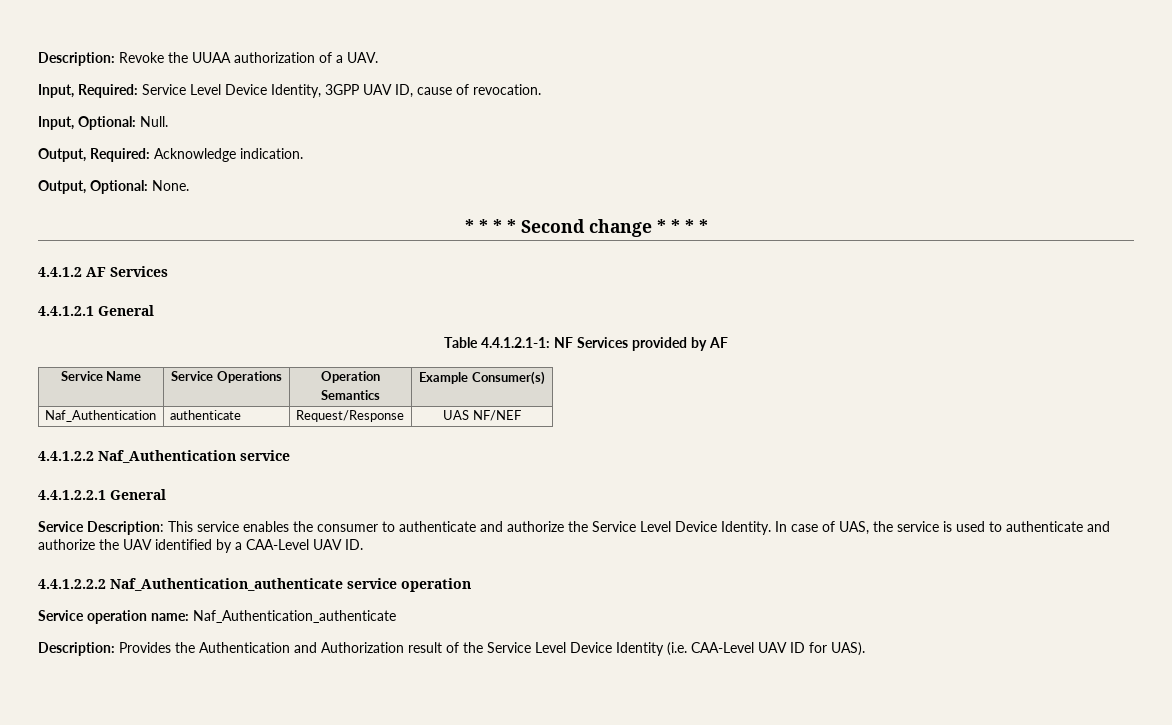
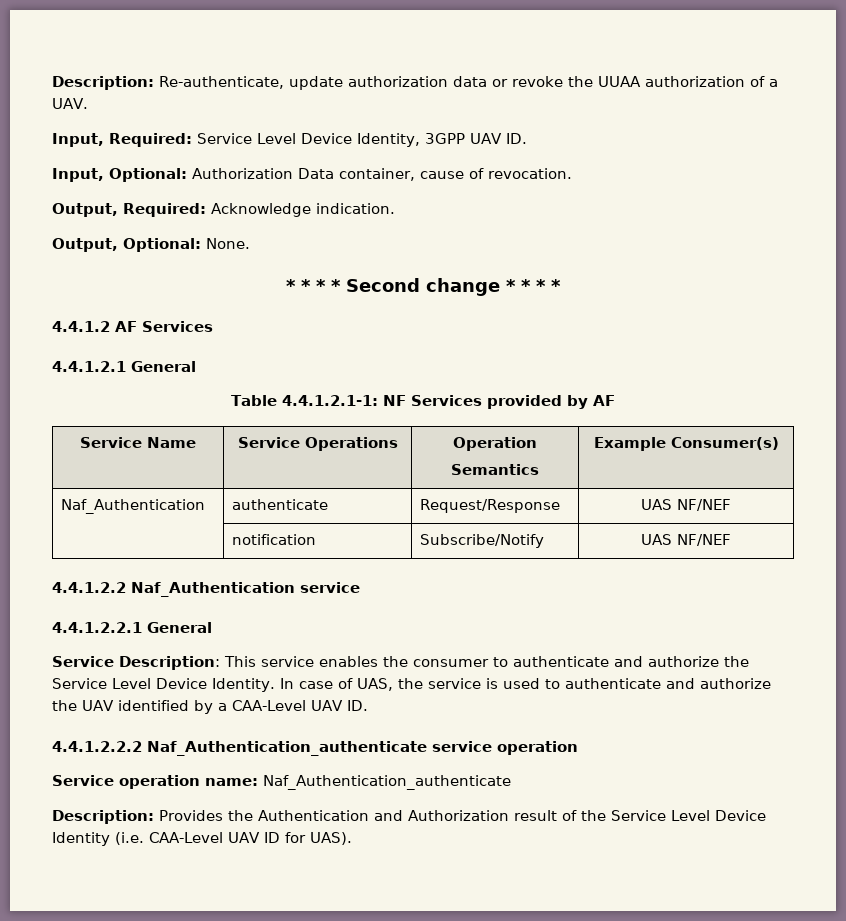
- Description: Revoke the UUAA authorization of a UAV.
+ Description: Re-authenticate, update authorization data or revoke the UUAA authorization of a UAV.
- Input, Required: Service Level Device Identity, 3GPP UAV ID, cause of revocation.
+ Input, Required: Service Level Device Identity, 3GPP UAV ID.
+ Input, Optional: Authorization Data container, cause of revocation.
- Input, Optional: Null.
+ | notification | Subscribe/Notify | UAS NF/NEF

